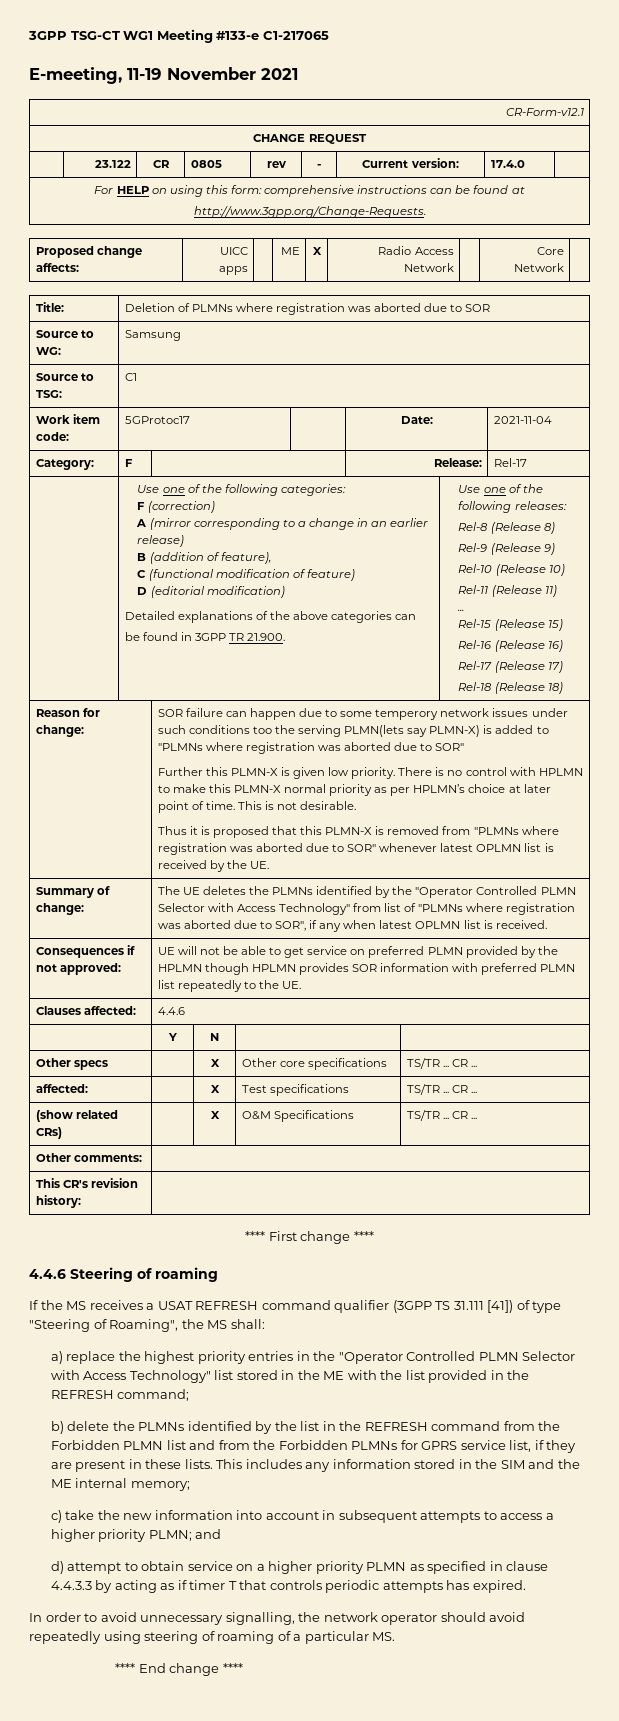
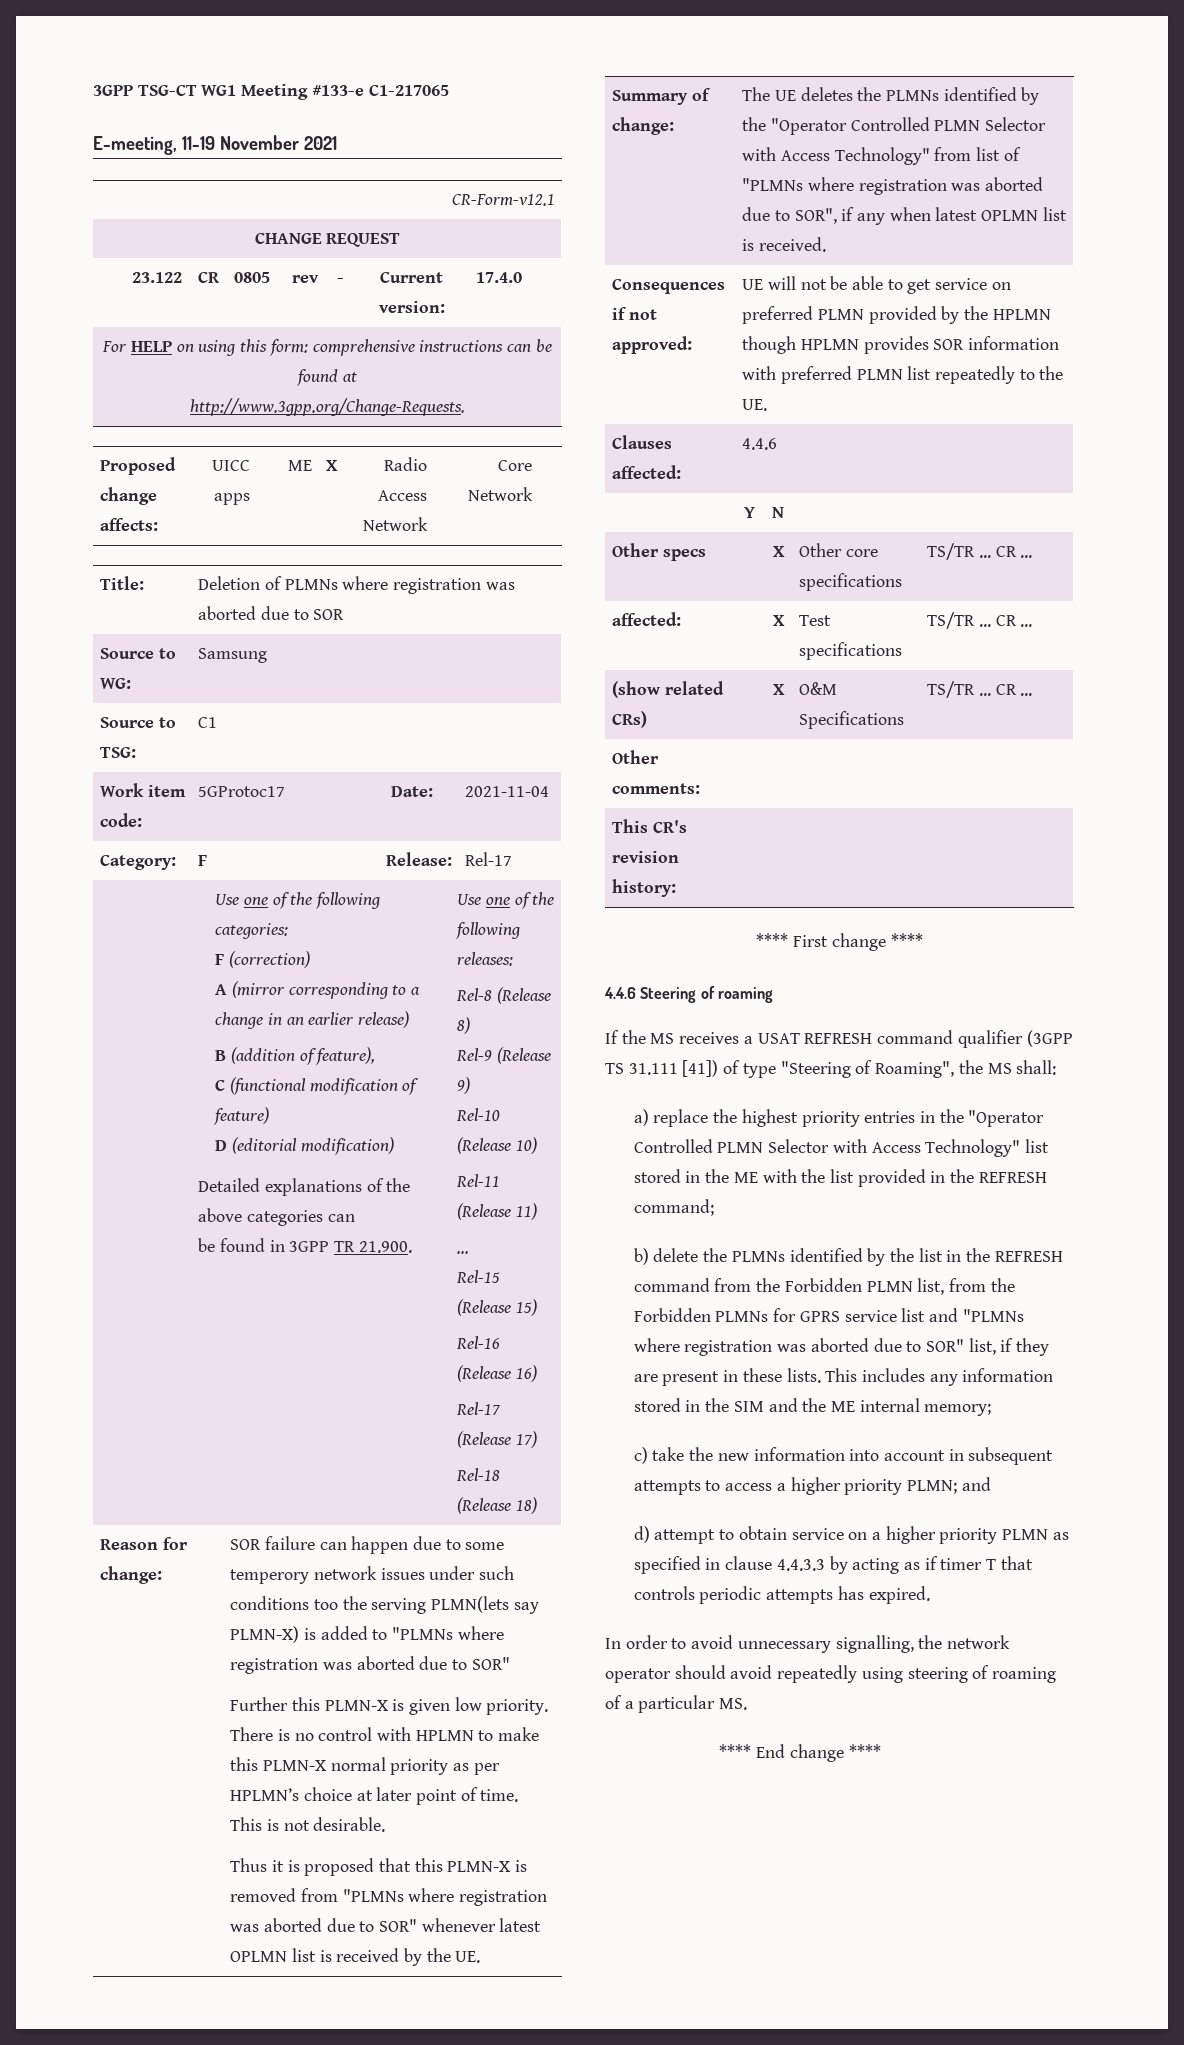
- b) delete the PLMNs identified by the list in the REFRESH command from the Forbidden PLMN list and from the Forbidden PLMNs for GPRS service list, if they are present in these lists.
+ b) delete the PLMNs identified by the list in the REFRESH command from the Forbidden PLMN list, from the Forbidden PLMNs for GPRS service list and "PLMNs where registration was aborted due to SOR" list, if they are present in these lists.

